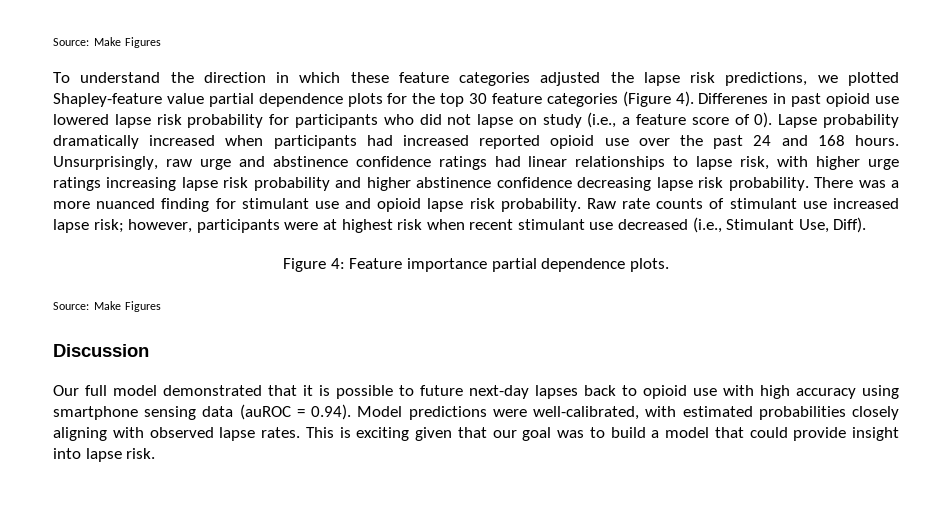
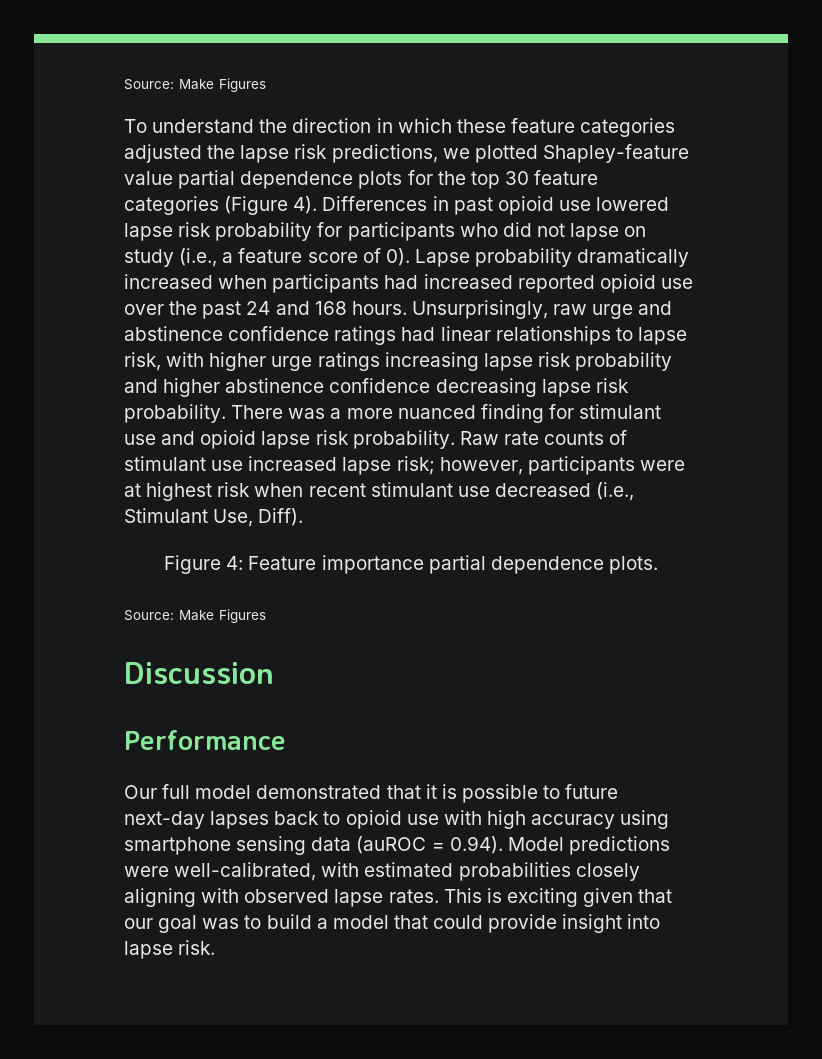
- Differenes in past opioid use lowered lapse risk probability for participants who did not lapse on study (i.e., a feature score of 0).
+ Differences in past opioid use lowered lapse risk probability for participants who did not lapse on study (i.e., a feature score of 0).
+ Performance

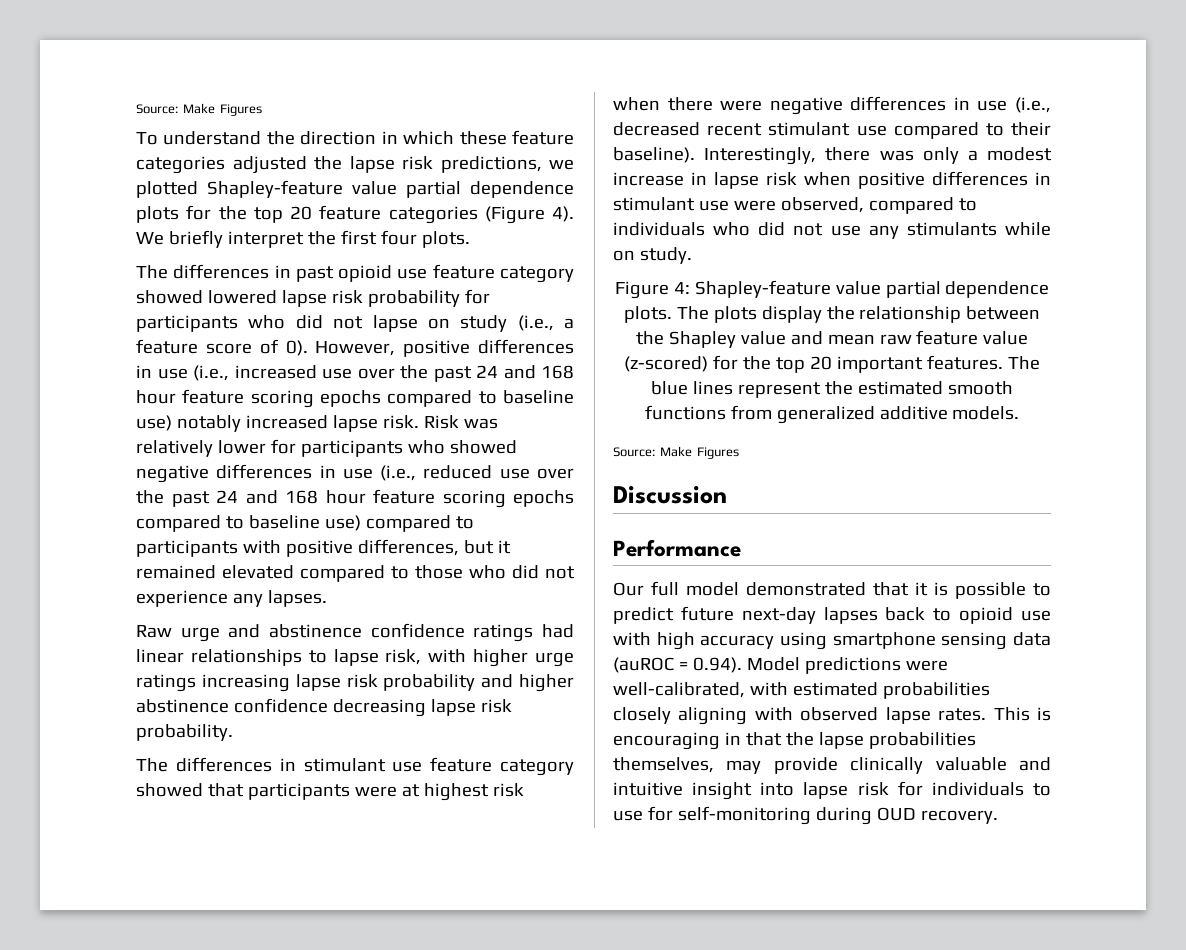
- To understand the direction in which these feature categories adjusted the lapse risk predictions, we plotted Shapley-feature value partial dependence plots for the top 30 feature categories (Figure 4).
+ To understand the direction in which these feature categories adjusted the lapse risk predictions, we plotted Shapley-feature value partial dependence plots for the top 20 feature categories (Figure 4).
- Differences in past opioid use lowered lapse risk probability for participants who did not lapse on study (i.e., a feature score of 0).
+ We briefly interpret the first four plots.
+ The differences in past opioid use feature category showed lowered lapse risk probability for participants who did not lapse on study (i.e., a feature score of 0).
- Lapse probability dramatically increased when participants had increased reported opioid use over the past 24 and 168 hours. Unsurprisingly, raw urge and abstinence confidence ratings had linear relationships to lapse risk, with higher urge ratings increasing lapse risk probability and higher abstinence confidence decreasing lapse risk probability. There was a more nuanced finding for stimulant use and opioid lapse risk probability. Raw rate counts of stimulant use increased lapse risk; however, participants were at highest risk when recent stimulant use decreased (i.e., Stimulant Use, Diff).
+ However, positive differences in use (i.e., increased use over the past 24 and 168 hour feature scoring epochs compared to baseline use) notably increased lapse risk. Risk was relatively lower for participants who showed negative differences in use (i.e., reduced use over the past 24 and 168 hour feature scoring epochs compared to baseline use) compared to participants with positive differences, but it remained elevated compared to those who did not experience any lapses.
+ Raw urge and abstinence confidence ratings had linear relationships to lapse risk, with higher urge ratings increasing lapse risk probability and higher abstinence confidence decreasing lapse risk probability.
+ The differences in stimulant use feature category showed that participants were at highest risk when there were negative differences in use (i.e., decreased recent stimulant use compared to their baseline). Interestingly, there was only a modest increase in lapse risk when positive differences in stimulant use were observed, compared to individuals who did not use any stimulants while on study.
- Figure 4: Feature importance partial dependence plots.
+ Figure 4: Shapley-feature value partial dependence plots. The plots display the relationship between the Shapley value and mean raw feature value (z-scored) for the top 20 important features. The blue lines represent the estimated smooth functions from generalized additive models.
- Our full model demonstrated that it is possible to future next-day lapses back to opioid use with high accuracy using smartphone sensing data (auROC = 0.94). Model predictions were well-calibrated, with estimated probabilities closely aligning with observed lapse rates.
+ Our full model demonstrated that it is possible to predict future next-day lapses back to opioid use with high accuracy using smartphone sensing data (auROC = 0.94). Model predictions were well-calibrated, with estimated probabilities closely aligning with observed lapse rates.
- This is exciting given that our goal was to build a model that could provide insight into lapse risk.
+ This is encouraging in that the lapse probabilities themselves, may provide clinically valuable and intuitive insight into lapse risk for individuals to use for self-monitoring during OUD recovery.

